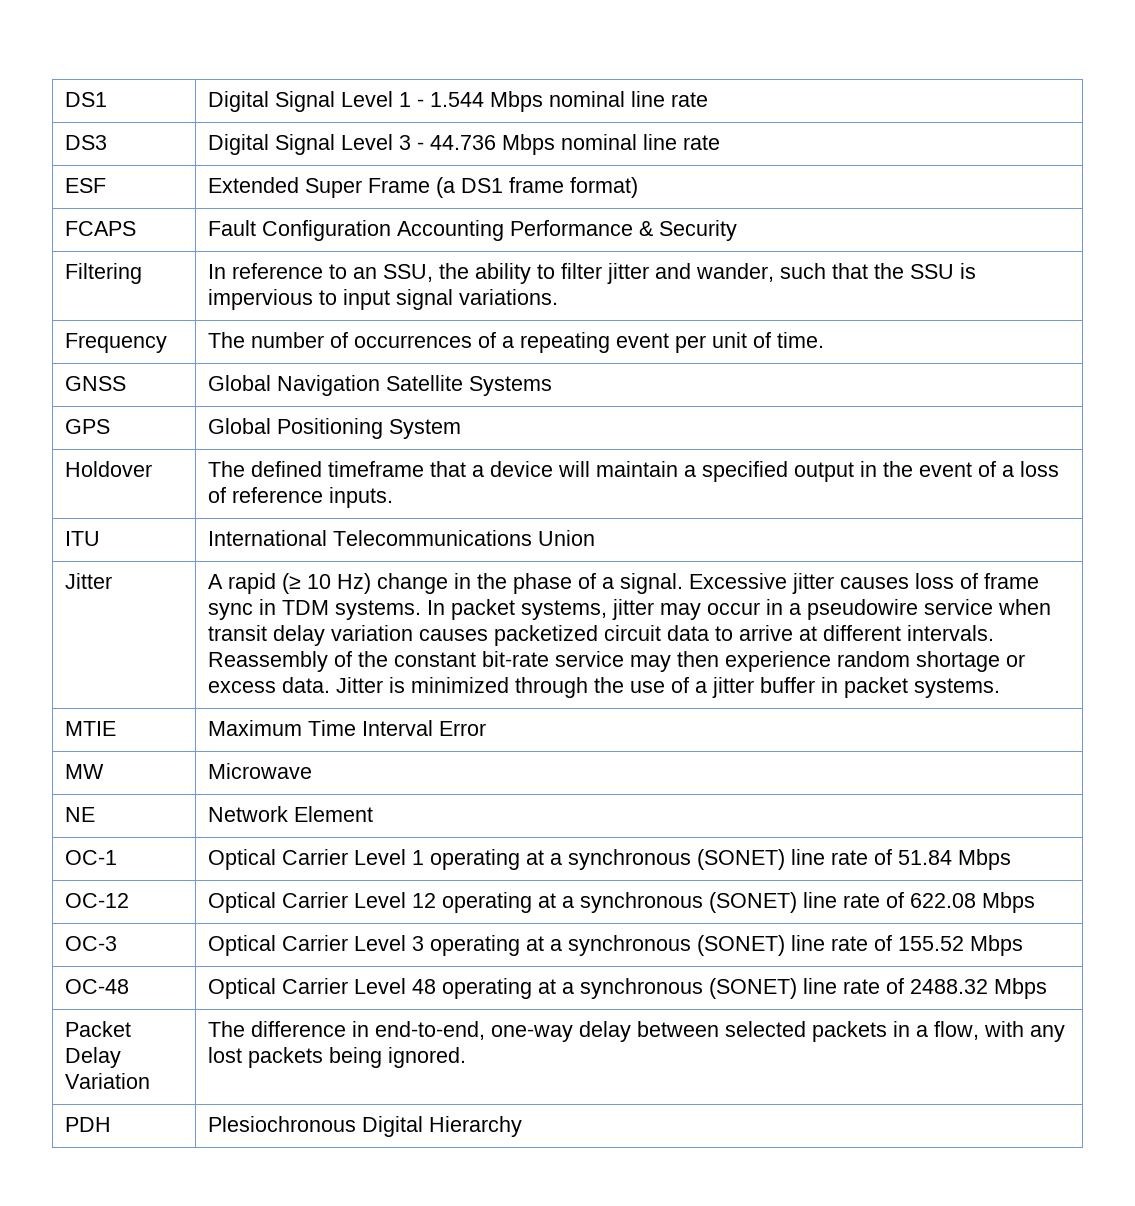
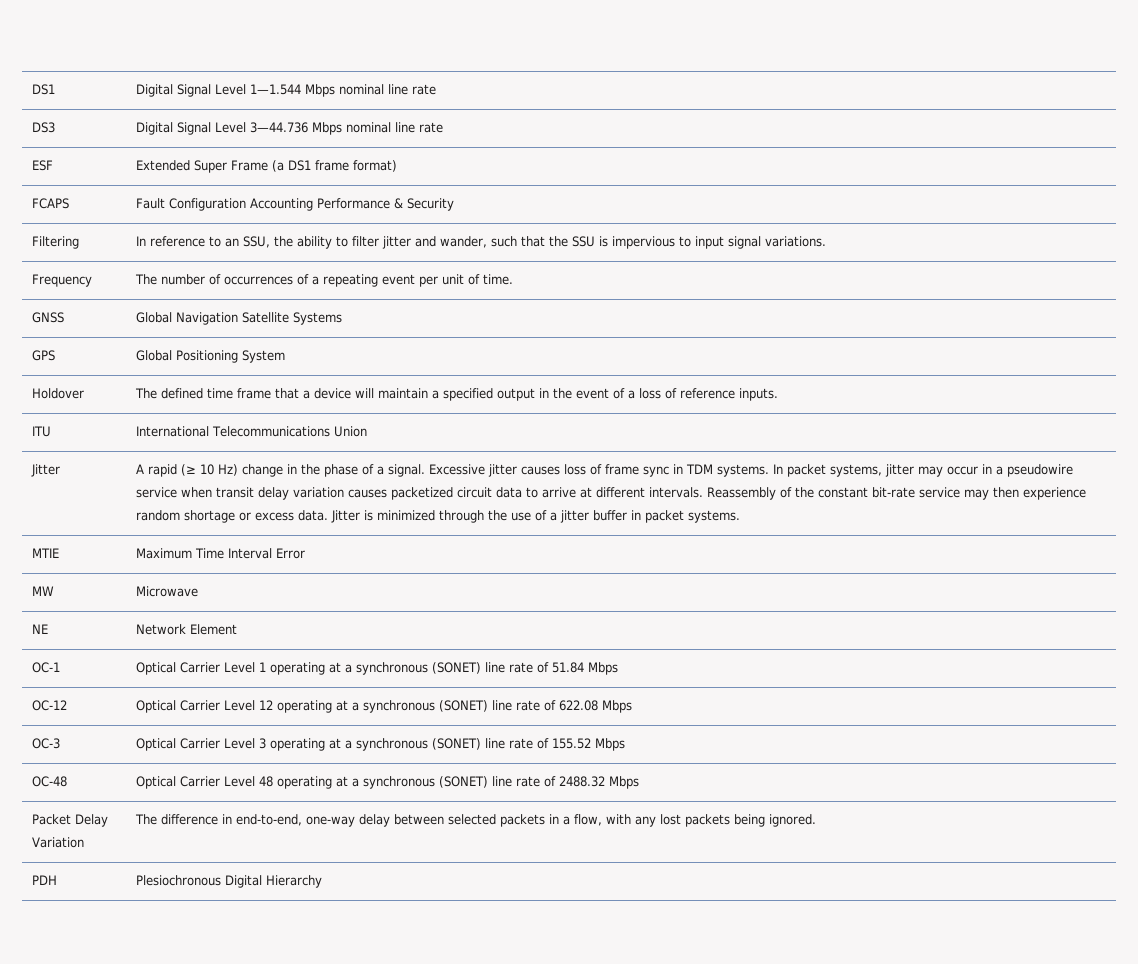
- DS1 | Digital Signal Level 1 - 1.544 Mbps nominal line rate
+ DS1 | Digital Signal Level 1—1.544 Mbps nominal line rate
- DS3 | Digital Signal Level 3 - 44.736 Mbps nominal line rate
+ DS3 | Digital Signal Level 3—44.736 Mbps nominal line rate
- Holdover | The defined timeframe that a device will maintain a specified output in the event of a loss of reference inputs.
+ Holdover | The defined time frame that a device will maintain a specified output in the event of a loss of reference inputs.

